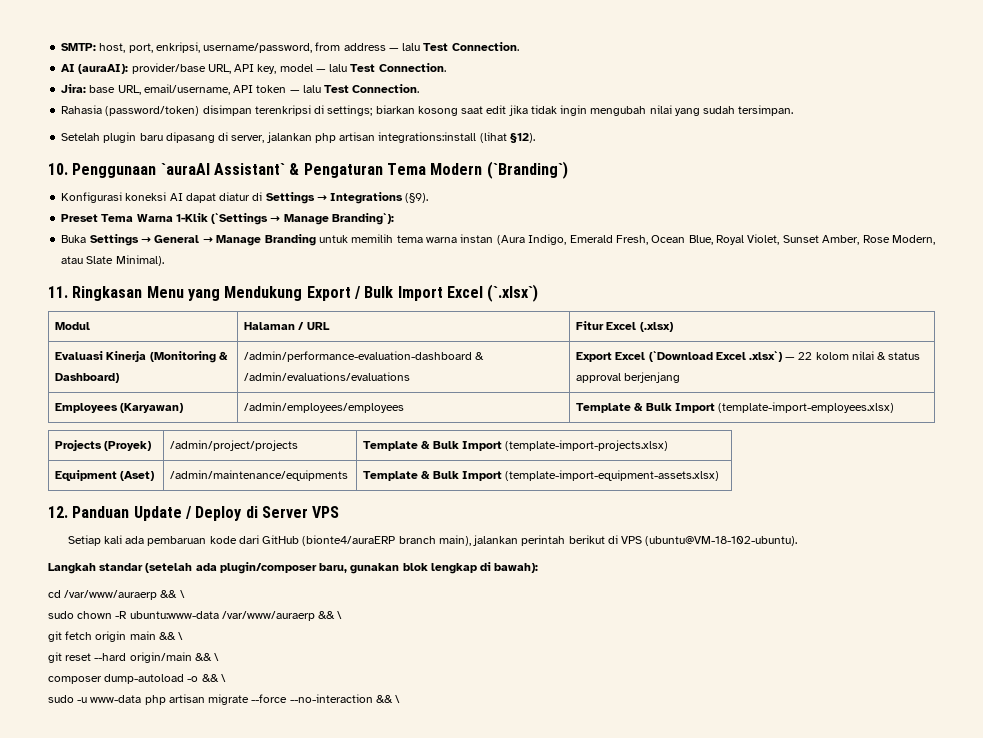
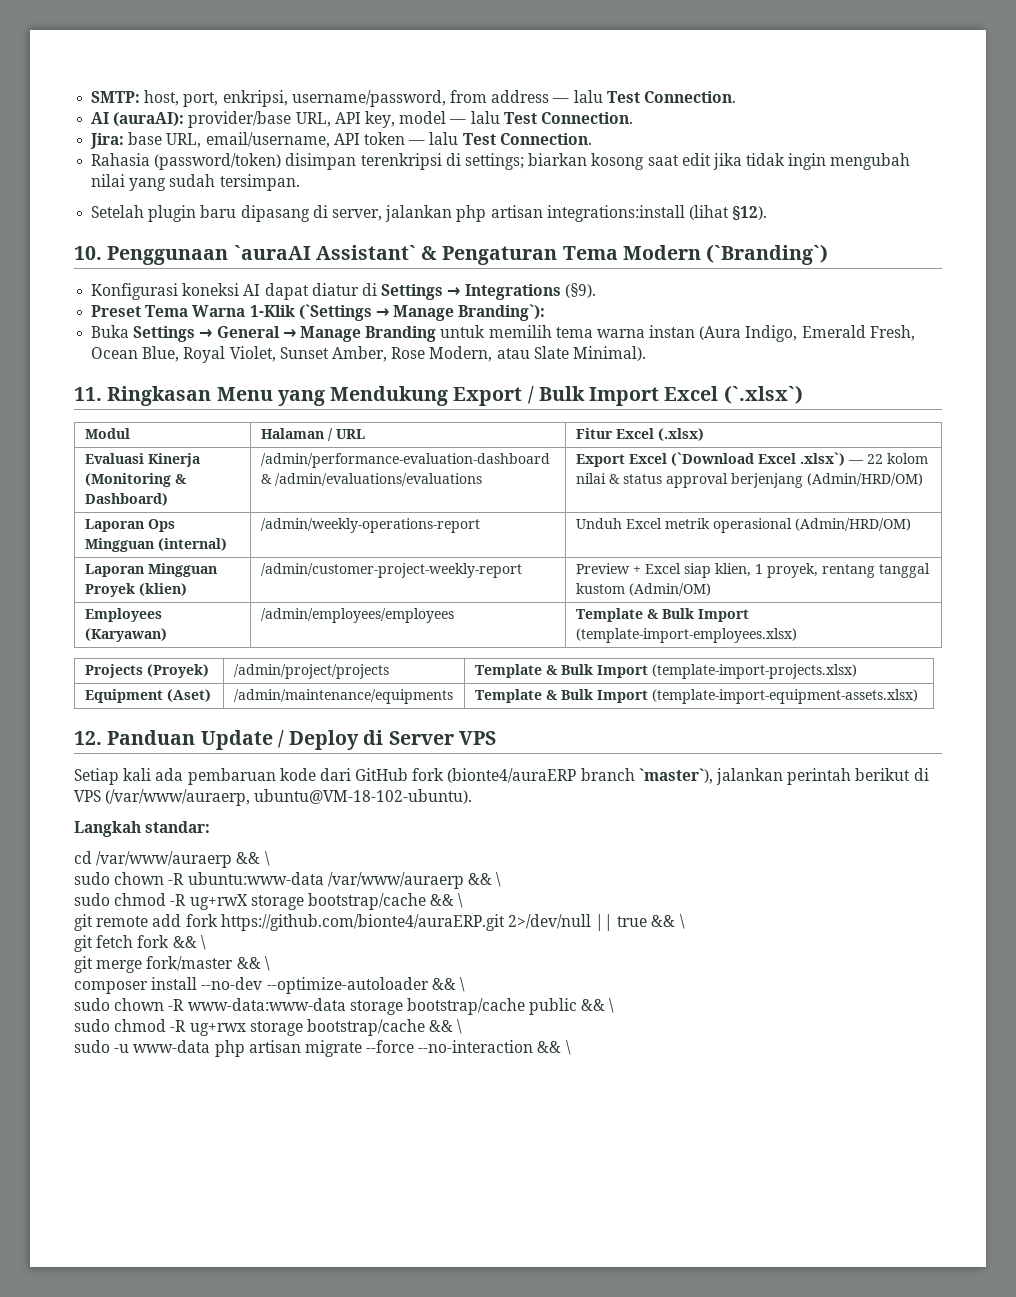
- Evaluasi Kinerja (Monitoring & Dashboard) | /admin/performance-evaluation-dashboard & /admin/evaluations/evaluations | Export Excel (`Download Excel .xlsx`) — 22 kolom nilai & status approval berjenjang
+ Evaluasi Kinerja (Monitoring & Dashboard) | /admin/performance-evaluation-dashboard & /admin/evaluations/evaluations | Export Excel (`Download Excel .xlsx`) — 22 kolom nilai & status approval berjenjang (Admin/HRD/OM)
+ Laporan Ops Mingguan (internal) | /admin/weekly-operations-report | Unduh Excel metrik operasional (Admin/HRD/OM)
+ Laporan Mingguan Proyek (klien) | /admin/customer-project-weekly-report | Preview + Excel siap klien, 1 proyek, rentang tanggal kustom (Admin/OM)
- Setiap kali ada pembaruan kode dari GitHub (bionte4/auraERP branch main), jalankan perintah berikut di VPS (ubuntu@VM-18-102-ubuntu).
+ Setiap kali ada pembaruan kode dari GitHub fork (bionte4/auraERP branch `master`), jalankan perintah berikut di VPS (/var/www/auraerp, ubuntu@VM-18-102-ubuntu).
- Langkah standar (setelah ada plugin/composer baru, gunakan blok lengkap di bawah):
+ Langkah standar:
- git fetch origin main && \
- git reset --hard origin/main && \
- composer dump-autoload -o && \
+ sudo chmod -R ug+rwX storage bootstrap/cache && \
+ git remote add fork https://github.com/bionte4/auraERP.git 2>/dev/null || true && \
+ git fetch fork && \
+ git merge fork/master && \
+ composer install --no-dev --optimize-autoloader && \
+ sudo chown -R www-data:www-data storage bootstrap/cache public && \
+ sudo chmod -R ug+rwx storage bootstrap/cache && \

